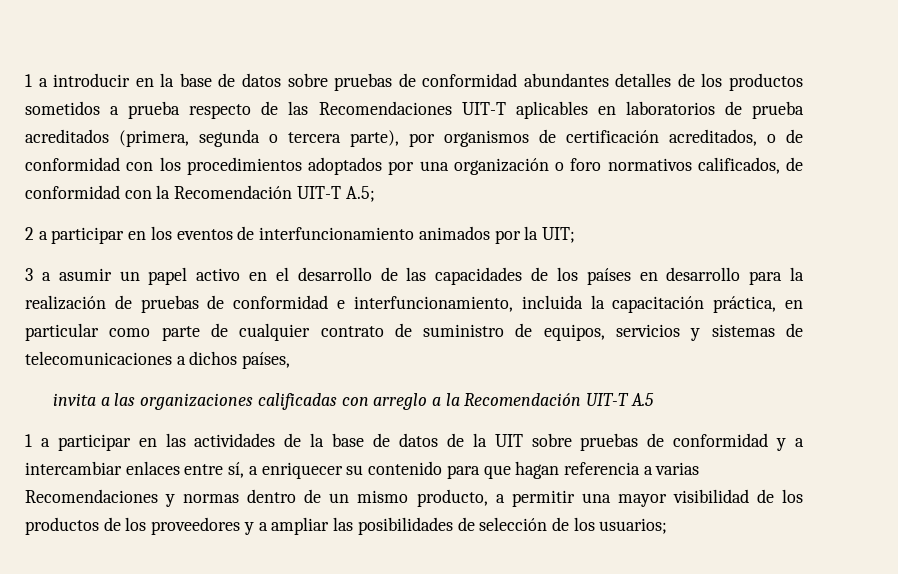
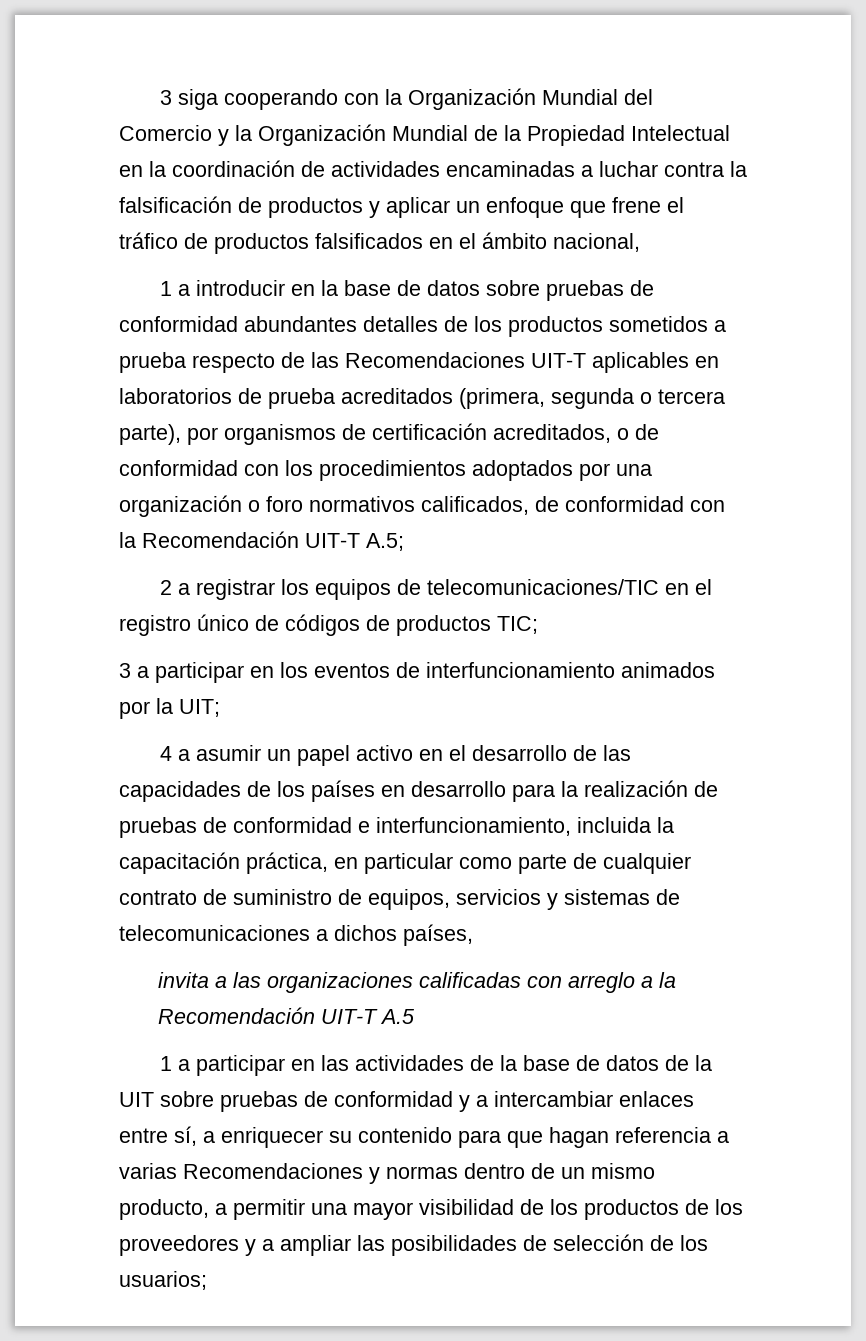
+ 3 siga cooperando con la Organización Mundial del Comercio y la Organización Mundial de la Propiedad Intelectual en la coordinación de actividades encaminadas a luchar contra la falsificación de productos y aplicar un enfoque que frene el tráfico de productos falsificados en el ámbito nacional,
- 2 a participar en los eventos de interfuncionamiento animados por la UIT;
+ 2 a registrar los equipos de telecomunicaciones/TIC en el registro único de códigos de productos TIC;
+ 3 a participar en los eventos de interfuncionamiento animados por la UIT;
- 3 a asumir un papel activo en el desarrollo de las capacidades de los países en desarrollo para la realización de pruebas de conformidad e interfuncionamiento, incluida la capacitación práctica, en particular como parte de cualquier contrato de suministro de equipos, servicios y sistemas de telecomunicaciones a dichos países,
+ 4 a asumir un papel activo en el desarrollo de las capacidades de los países en desarrollo para la realización de pruebas de conformidad e interfuncionamiento, incluida la capacitación práctica, en particular como parte de cualquier contrato de suministro de equipos, servicios y sistemas de telecomunicaciones a dichos países,

